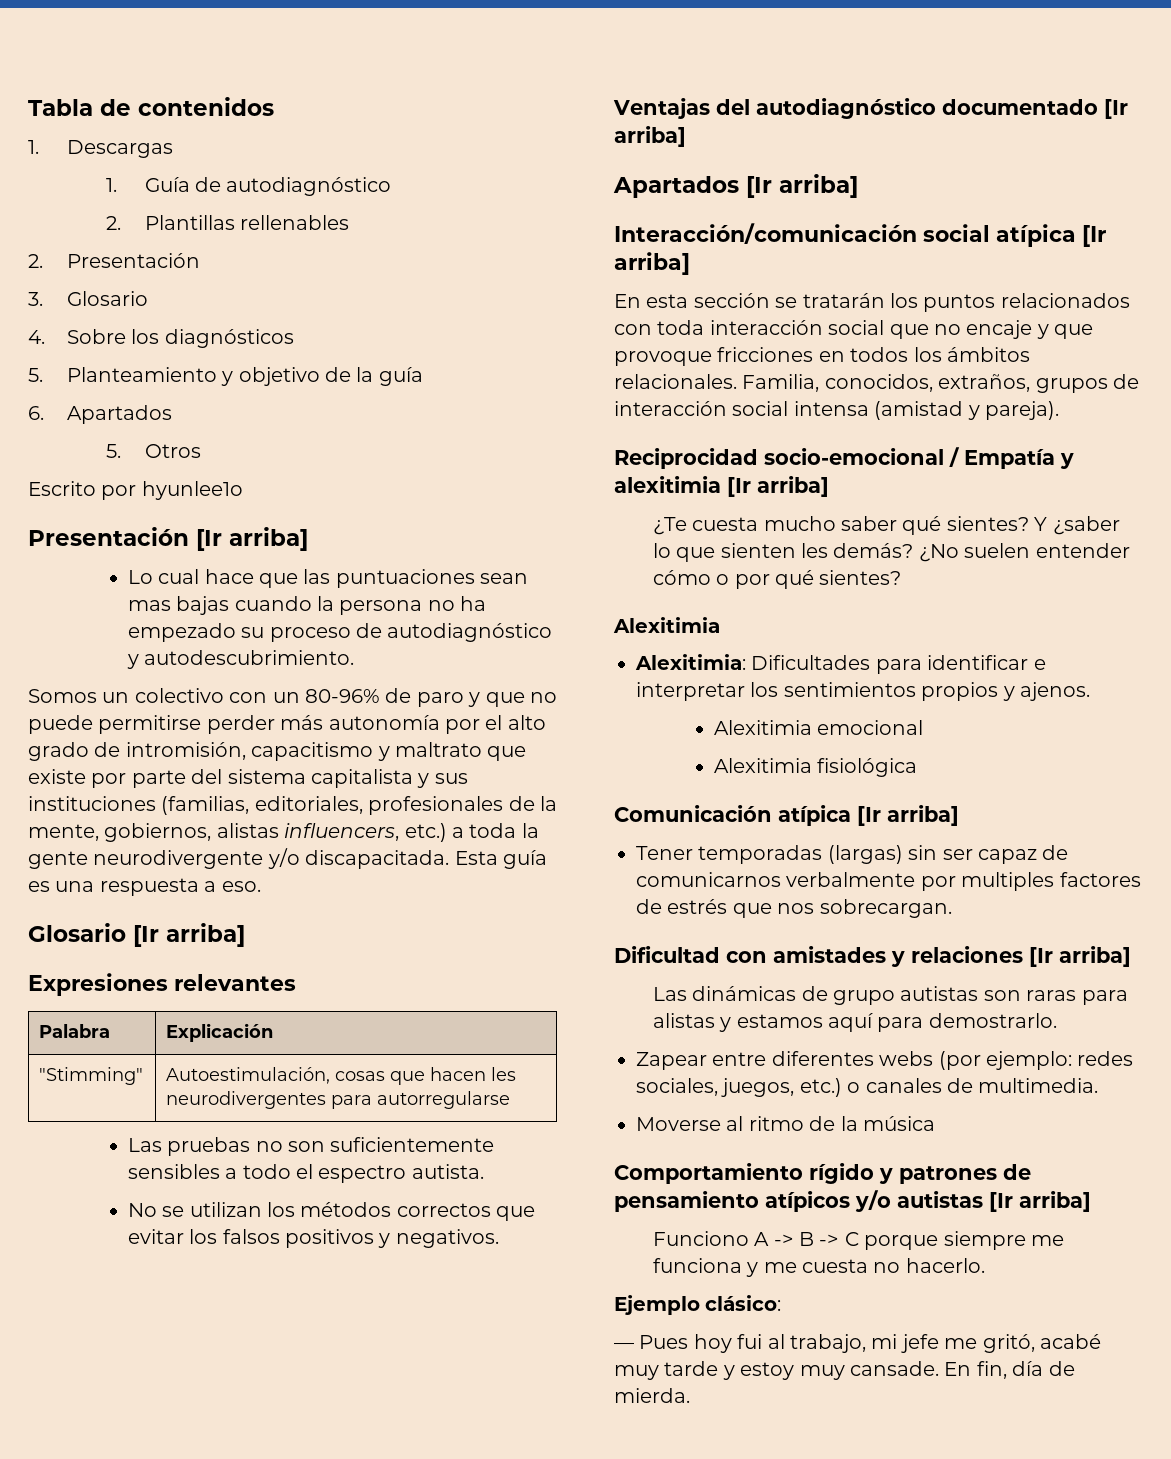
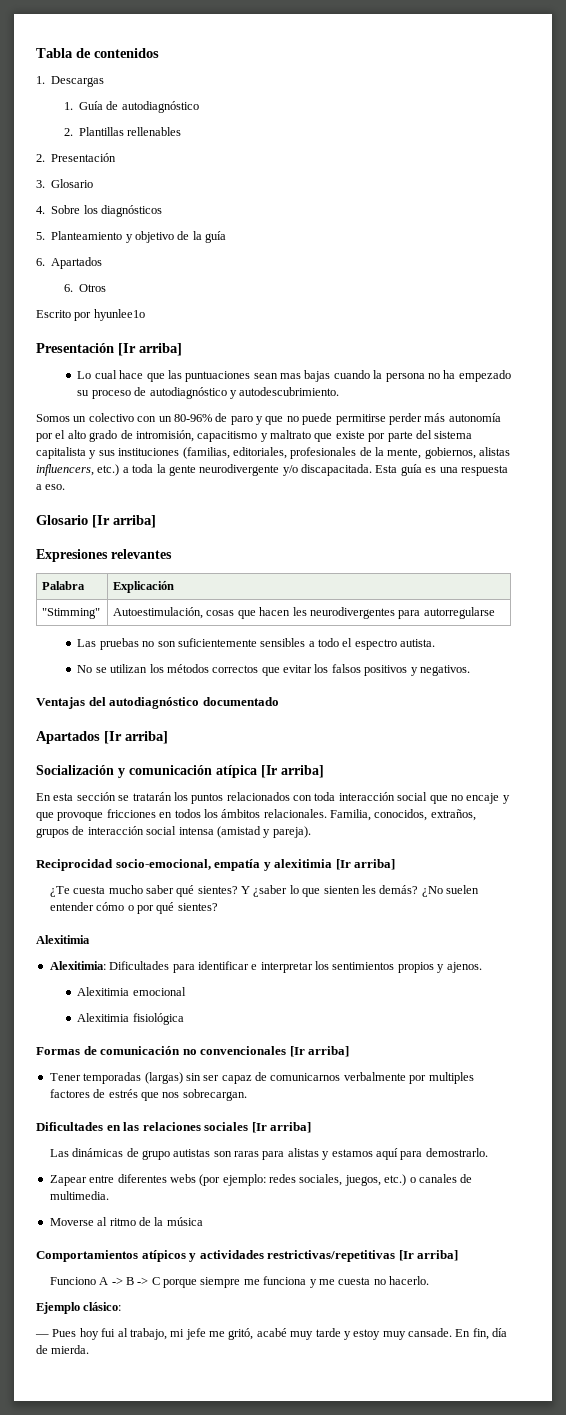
- 5. Otros
+ 6. Otros
- Ventajas del autodiagnóstico documentado [Ir arriba]
+ Ventajas del autodiagnóstico documentado
- Interacción/comunicación social atípica [Ir arriba]
+ Socialización y comunicación atípica [Ir arriba]
- Reciprocidad socio-emocional / Empatía y alexitimia [Ir arriba]
+ Reciprocidad socio-emocional, empatía y alexitimia [Ir arriba]
- Comunicación atípica [Ir arriba]
+ Formas de comunicación no convencionales [Ir arriba]
- Dificultad con amistades y relaciones [Ir arriba]
+ Dificultades en las relaciones sociales [Ir arriba]
- Comportamiento rígido y patrones de pensamiento atípicos y/o autistas [Ir arriba]
+ Comportamientos atípicos y actividades restrictivas/repetitivas [Ir arriba]

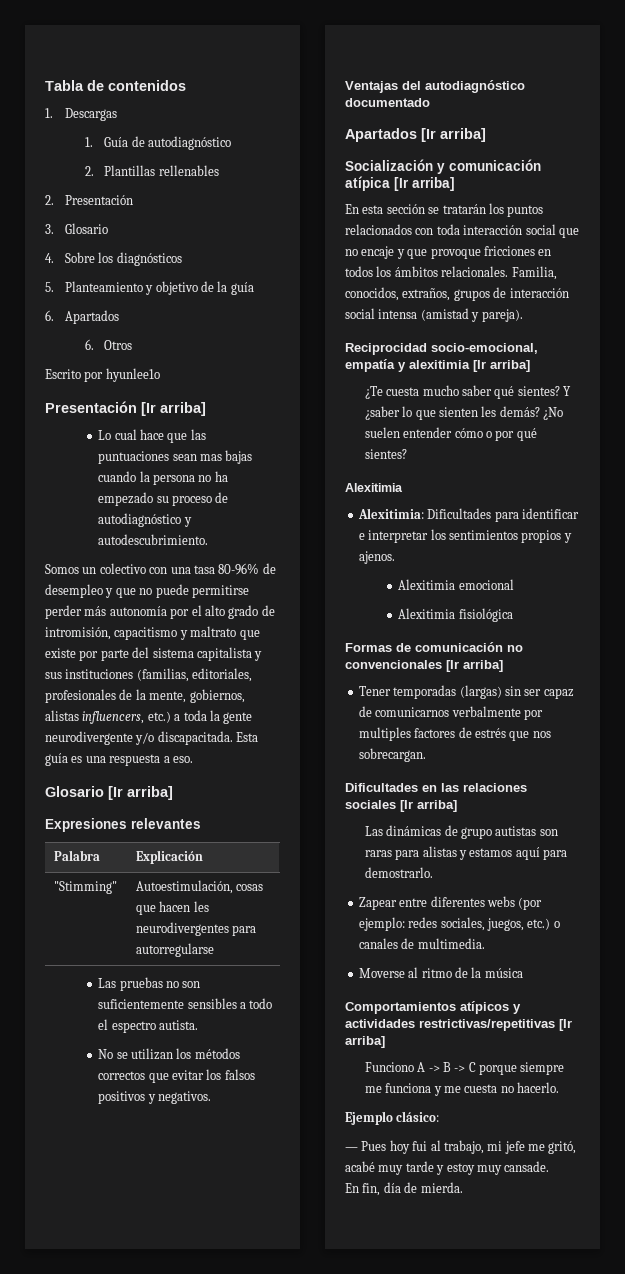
- Somos un colectivo con un 80-96% de paro y que no puede permitirse perder más autonomía por el alto grado de intromisión, capacitismo y maltrato que existe por parte del sistema capitalista y sus instituciones (familias, editoriales, profesionales de la mente, gobiernos, alistas influencers, etc.) a toda la gente neurodivergente y/o discapacitada.
+ Somos un colectivo con una tasa 80-96% de desempleo y que no puede permitirse perder más autonomía por el alto grado de intromisión, capacitismo y maltrato que existe por parte del sistema capitalista y sus instituciones (familias, editoriales, profesionales de la mente, gobiernos, alistas influencers, etc.) a toda la gente neurodivergente y/o discapacitada.
- — Pues hoy fui al trabajo, mi jefe me gritó, acabé muy tarde y estoy muy cansade. En fin, día de mierda.
+ — Pues hoy fui al trabajo, mi jefe me gritó, acabé muy tarde y estoy muy cansade.
+ En fin, día de mierda.

